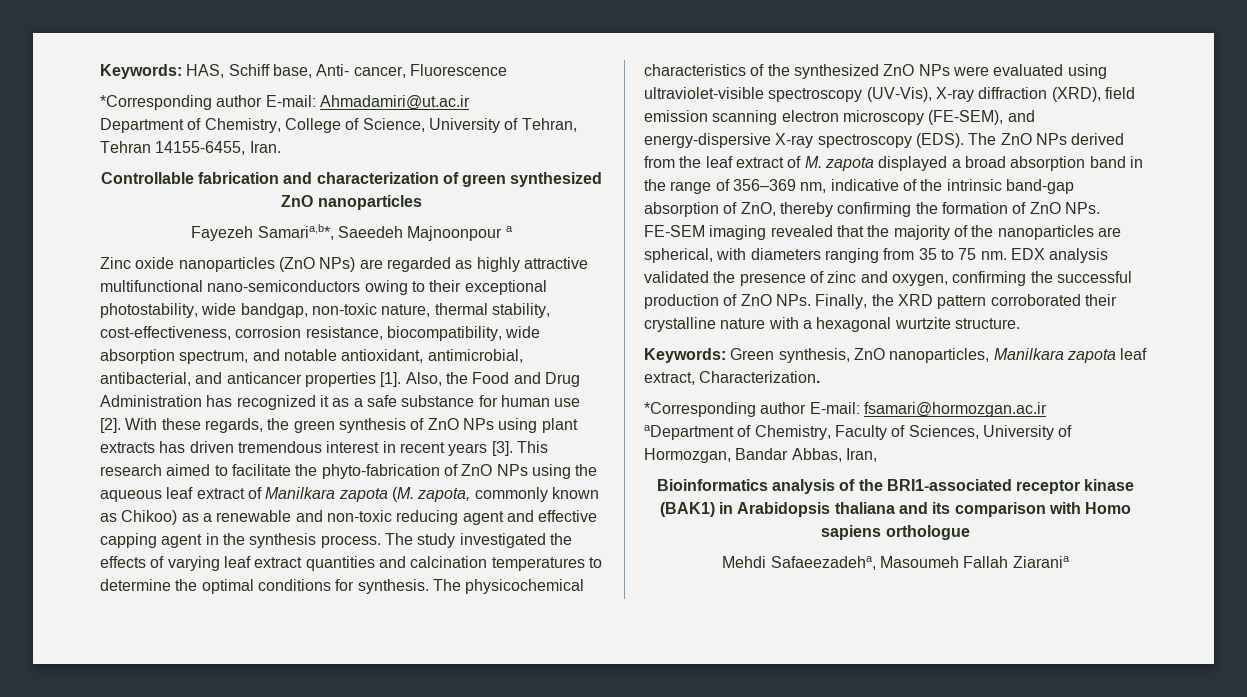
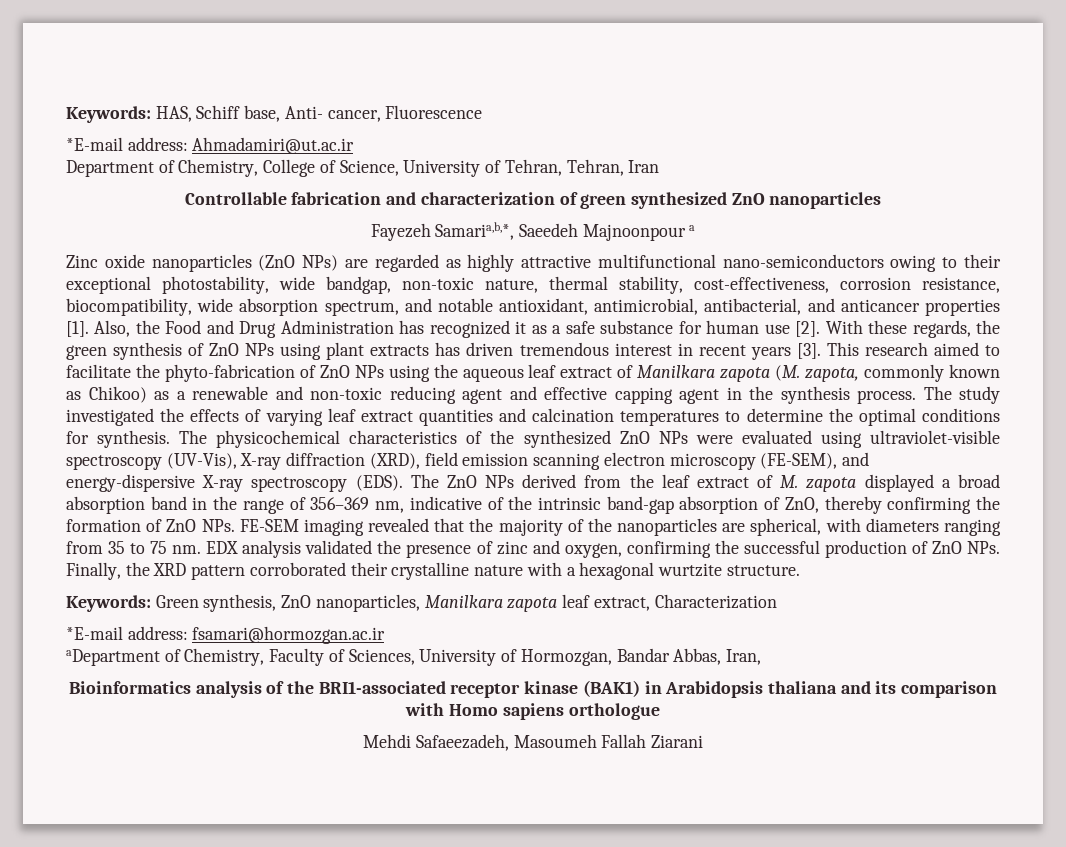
- *Corresponding author E-mail: Ahmadamiri@ut.ac.ir
+ *E-mail address: Ahmadamiri@ut.ac.ir
- Department of Chemistry, College of Science, University of Tehran, Tehran 14155-6455, Iran.
+ Department of Chemistry, College of Science, University of Tehran, Tehran, Iran
- Fayezeh Samaria,b*, Saeedeh Majnoonpour a
+ Fayezeh Samaria,b,*, Saeedeh Majnoonpour a
- Keywords: Green synthesis, ZnO nanoparticles, Manilkara zapota leaf extract, Characterization.
- *Corresponding author E-mail: fsamari@hormozgan.ac.ir
+ Keywords: Green synthesis, ZnO nanoparticles, Manilkara zapota leaf extract, Characterization
+ *E-mail address: fsamari@hormozgan.ac.ir
- Mehdi Safaeezadeha, Masoumeh Fallah Ziarania
+ Mehdi Safaeezadeh, Masoumeh Fallah Ziarani

